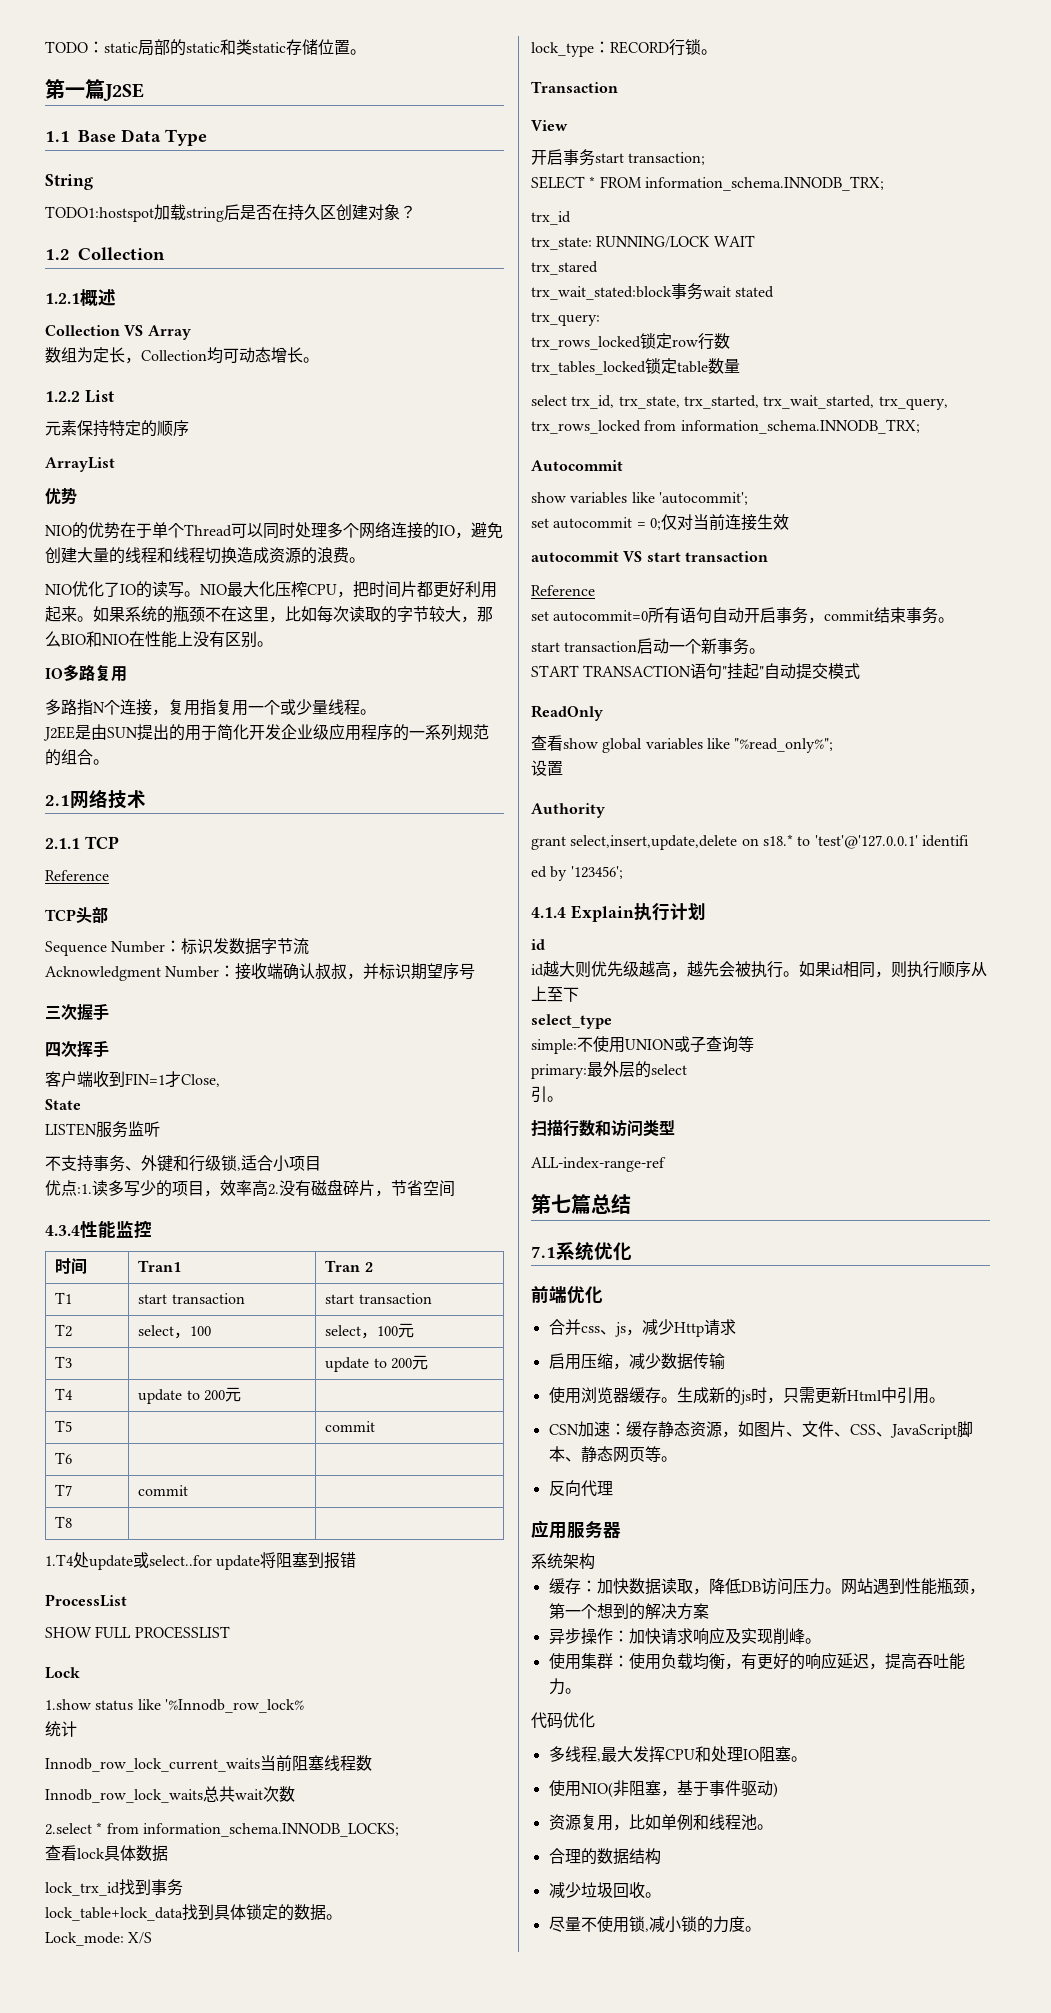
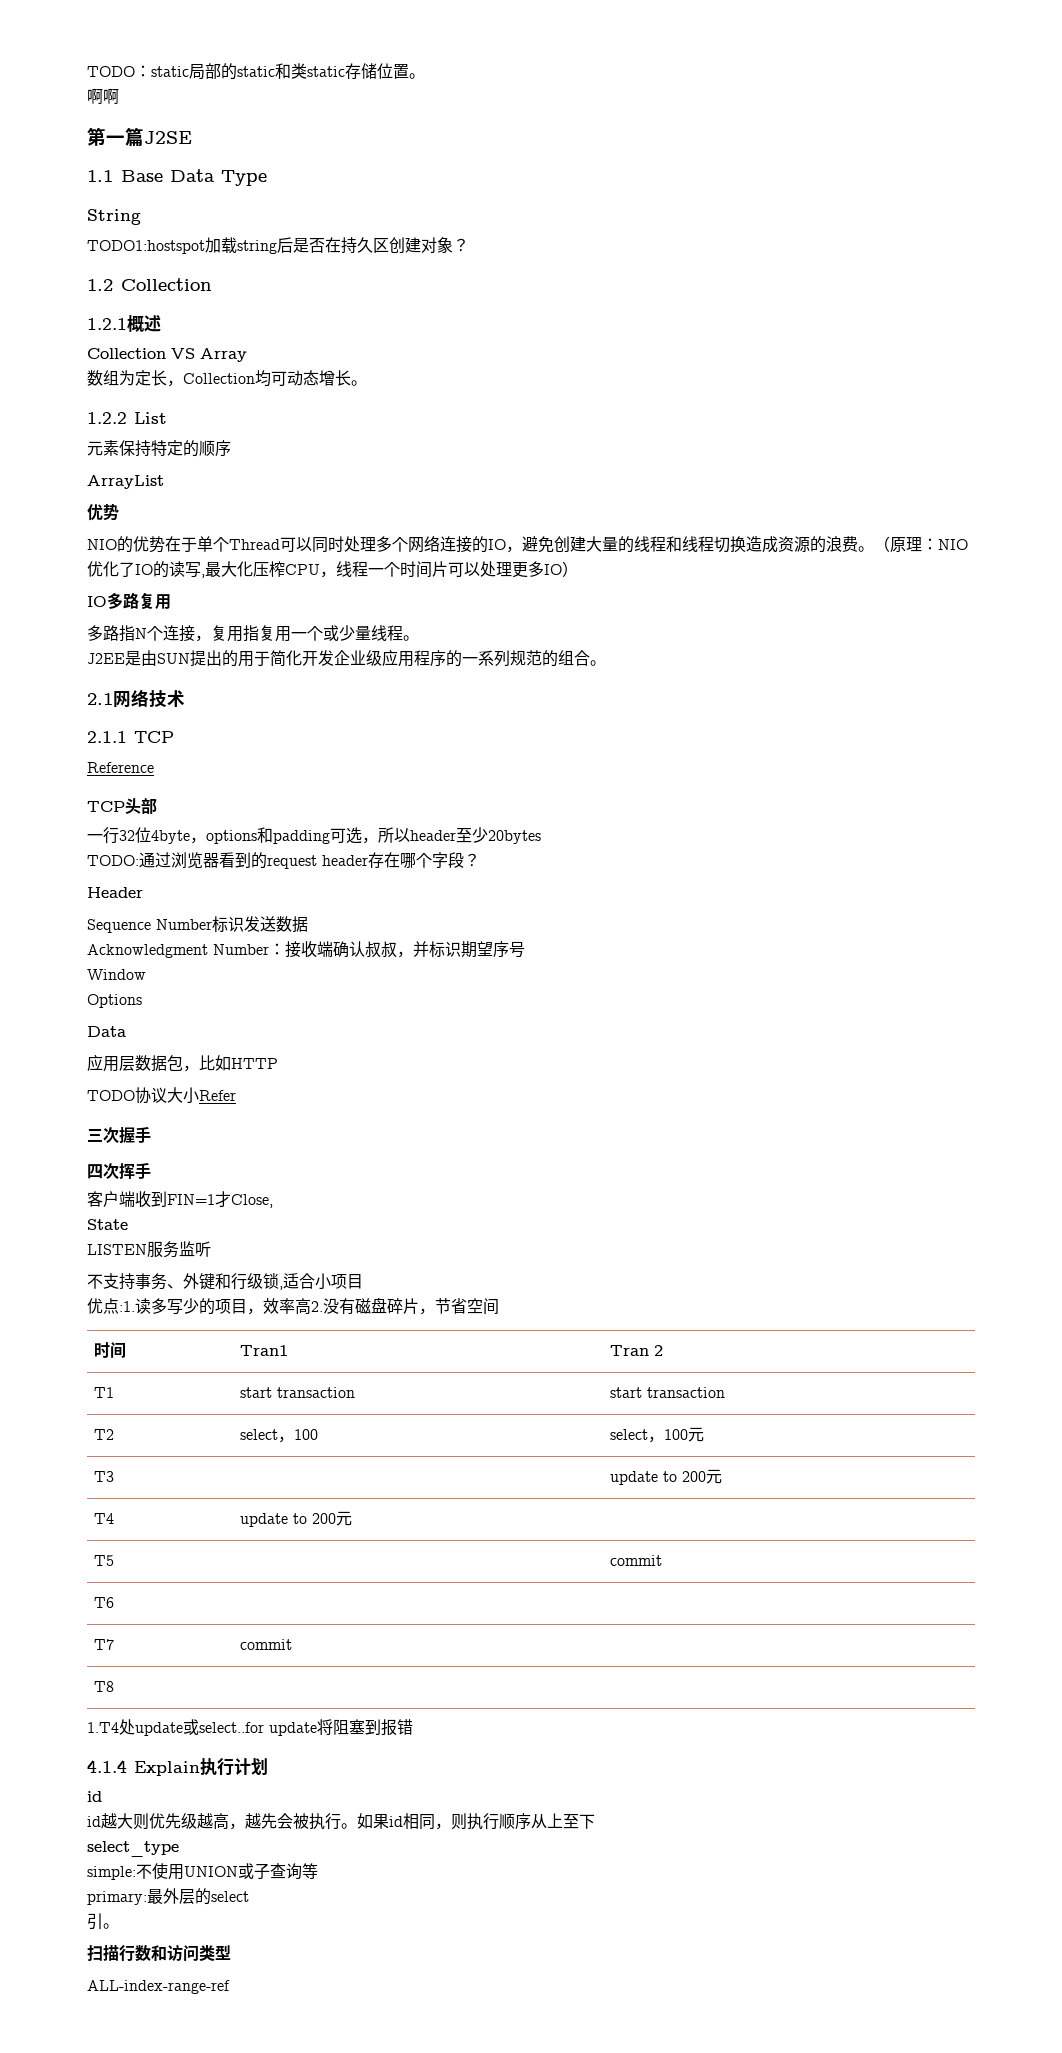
+ 啊啊
- NIO的优势在于单个Thread可以同时处理多个网络连接的IO，避免创建大量的线程和线程切换造成资源的浪费。
- NIO优化了IO的读写。NIO最大化压榨CPU，把时间片都更好利用起来。如果系统的瓶颈不在这里，比如每次读取的字节较大，那么BIO和NIO在性能上没有区别。
+ NIO的优势在于单个Thread可以同时处理多个网络连接的IO，避免创建大量的线程和线程切换造成资源的浪费。（原理：NIO优化了IO的读写,最大化压榨CPU，线程一个时间片可以处理更多IO）
+ 一行32位4byte，options和padding可选，所以header至少20bytes
+ TODO:通过浏览器看到的request header存在哪个字段？
+ Header
- Sequence Number：标识发数据字节流
+ Sequence Number标识发送数据
+ Window
+ Options
+ Data
+ 应用层数据包，比如HTTP
+ TODO协议大小Refer
- 4.3.4性能监控
- ProcessList
- SHOW FULL PROCESSLIST
- Lock
- 1.show status like '%Innodb_row_lock%
- 统计
- Innodb_row_lock_current_waits当前阻塞线程数
- Innodb_row_lock_waits总共wait次数
- 2.select * from information_schema.INNODB_LOCKS;
- 查看lock具体数据
- lock_trx_id找到事务
- lock_table+lock_data找到具体锁定的数据。
- Lock_mode: X/S
- lock_type：RECORD行锁。
- Transaction
- View
- 开启事务start transaction;
- SELECT * FROM information_schema.INNODB_TRX;
- trx_id
- trx_state: RUNNING/LOCK WAIT
- trx_stared
- trx_wait_stated:block事务wait stated
- trx_query:
- trx_rows_locked锁定row行数
- trx_tables_locked锁定table数量
- select trx_id, trx_state, trx_started, trx_wait_started, trx_query, trx_rows_locked from information_schema.INNODB_TRX;
- Autocommit
- show variables like 'autocommit';
- set autocommit = 0;仅对当前连接生效
- autocommit VS start transaction
- Reference
- set autocommit=0所有语句自动开启事务，commit结束事务。
- start transaction启动一个新事务。
- START TRANSACTION语句"挂起"自动提交模式
- ReadOnly
- 查看show global variables like "%read_only%";
- 设置
- Authority
- grant select,insert,update,delete on s18.* to 'test'@'127.0.0.1' identifi
- ed by '123456';
- 第七篇总结
- 7.1系统优化
- 前端优化
- 合并css、js，减少Http请求
- 启用压缩，减少数据传输
- 使用浏览器缓存。生成新的js时，只需更新Html中引用。
- CSN加速：缓存静态资源，如图片、文件、CSS、JavaScript脚本、静态网页等。
- 反向代理
- 应用服务器
- 系统架构
- 缓存：加快数据读取，降低DB访问压力。网站遇到性能瓶颈，第一个想到的解决方案
- 异步操作：加快请求响应及实现削峰。
- 使用集群：使用负载均衡，有更好的响应延迟，提高吞吐能力。
- 代码优化
- 多线程,最大发挥CPU和处理IO阻塞。
- 使用NIO(非阻塞，基于事件驱动)
- 资源复用，比如单例和线程池。
- 合理的数据结构
- 减少垃圾回收。
- 尽量不使用锁,减小锁的力度。

